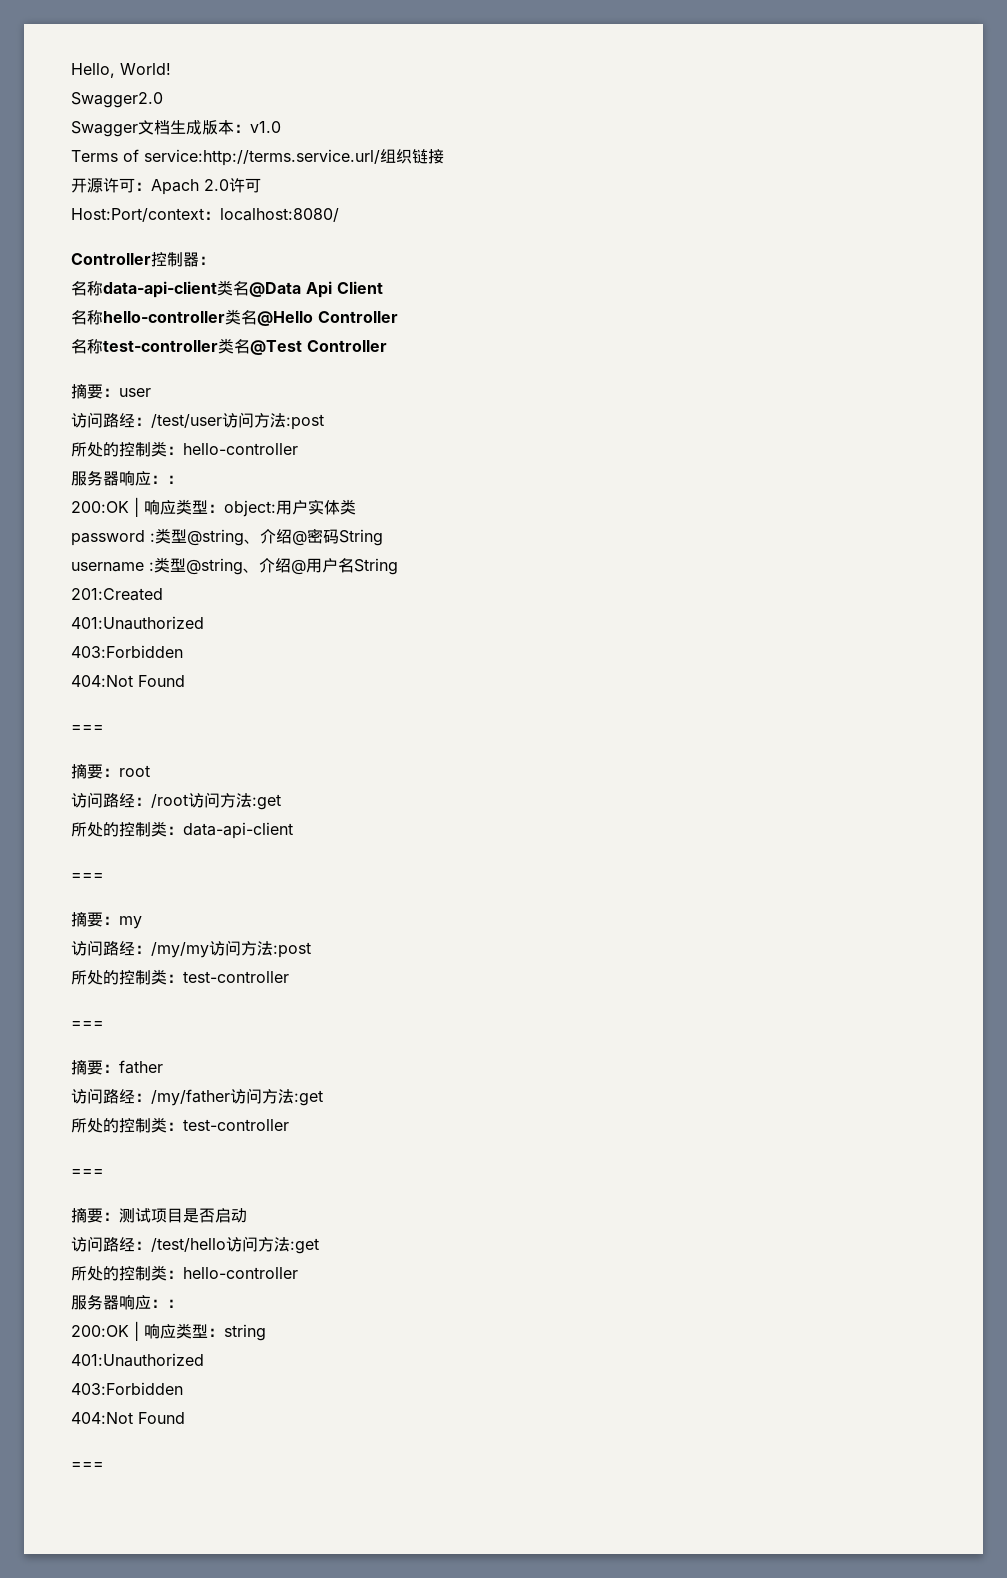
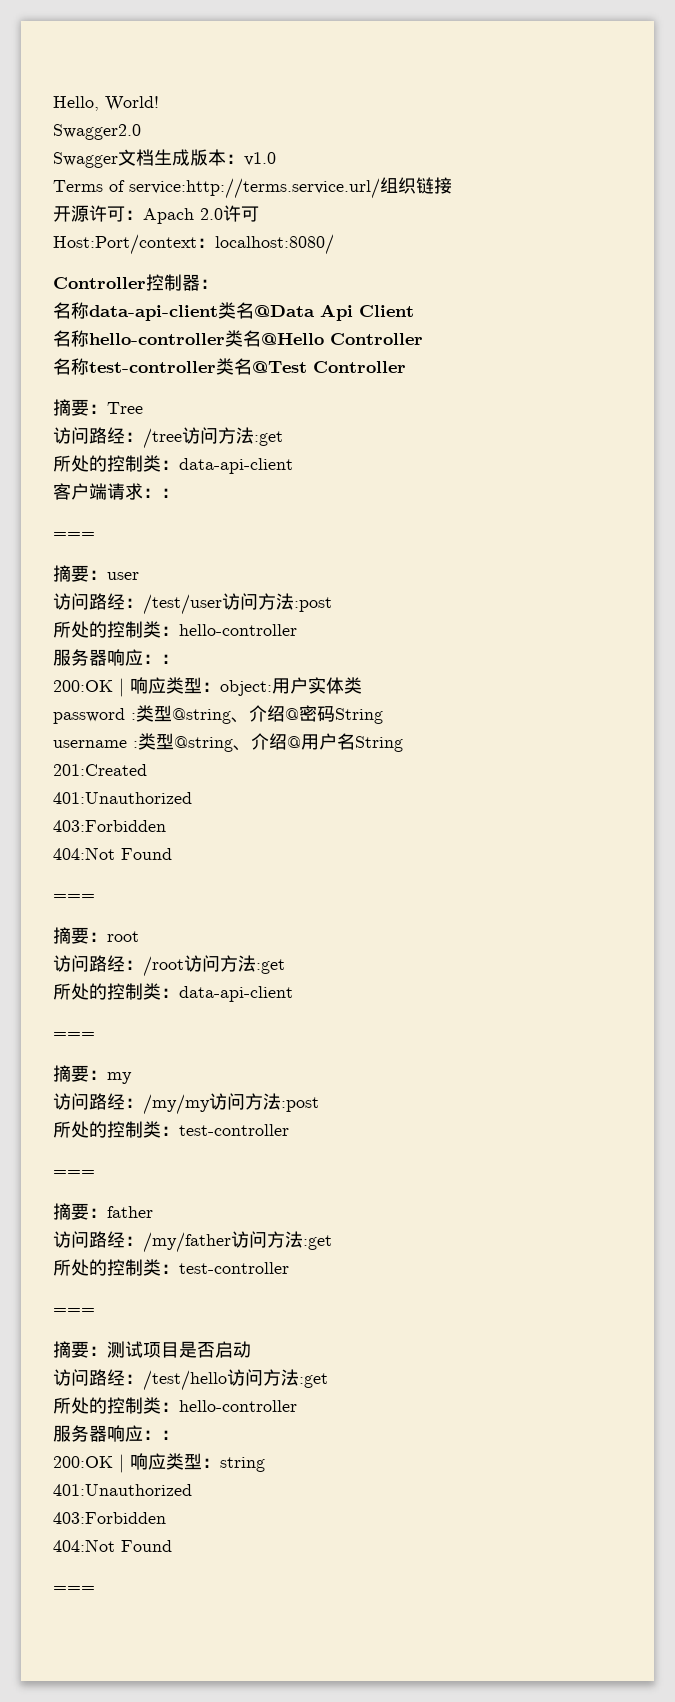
+ 摘要：Tree
+ 访问路经：/tree访问方法:get
+ 所处的控制类：data-api-client
+ 客户端请求：：
+ ===

